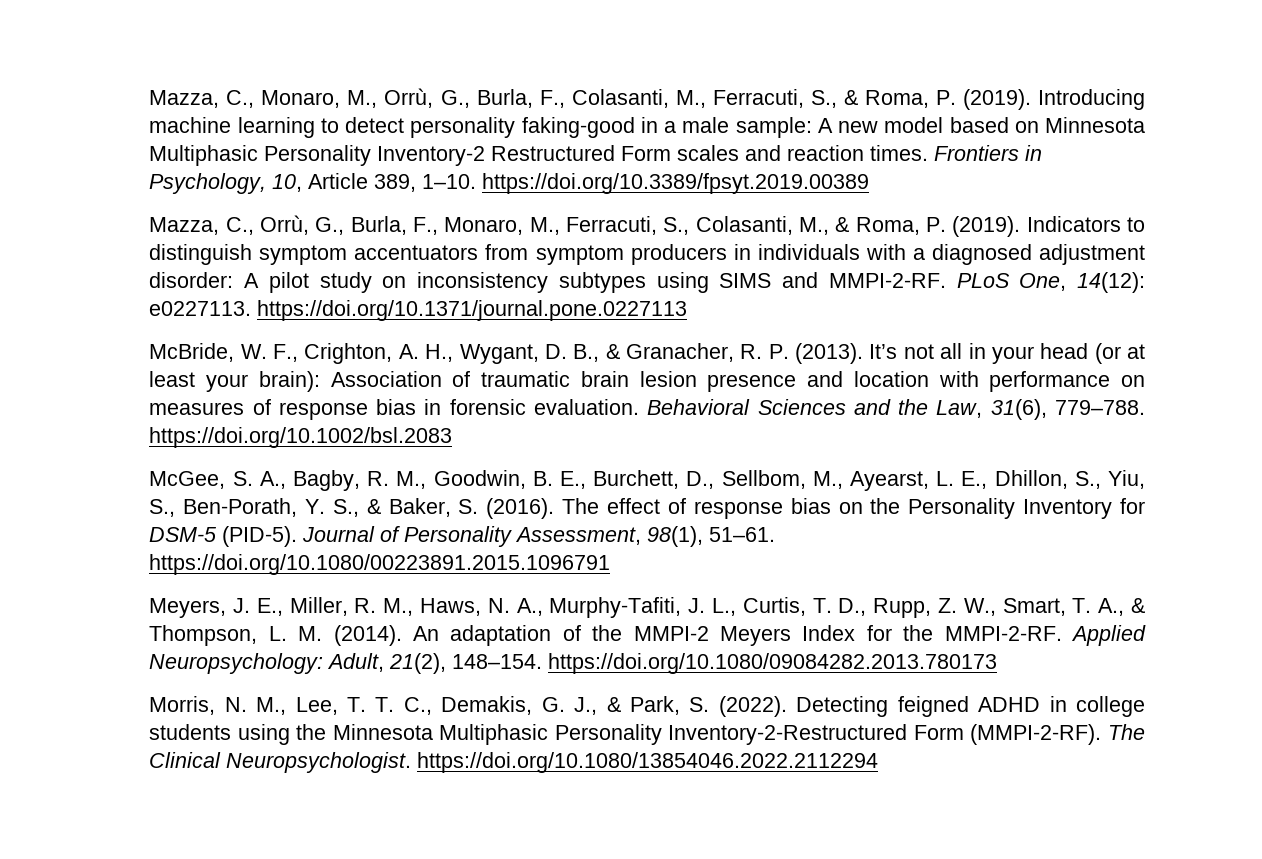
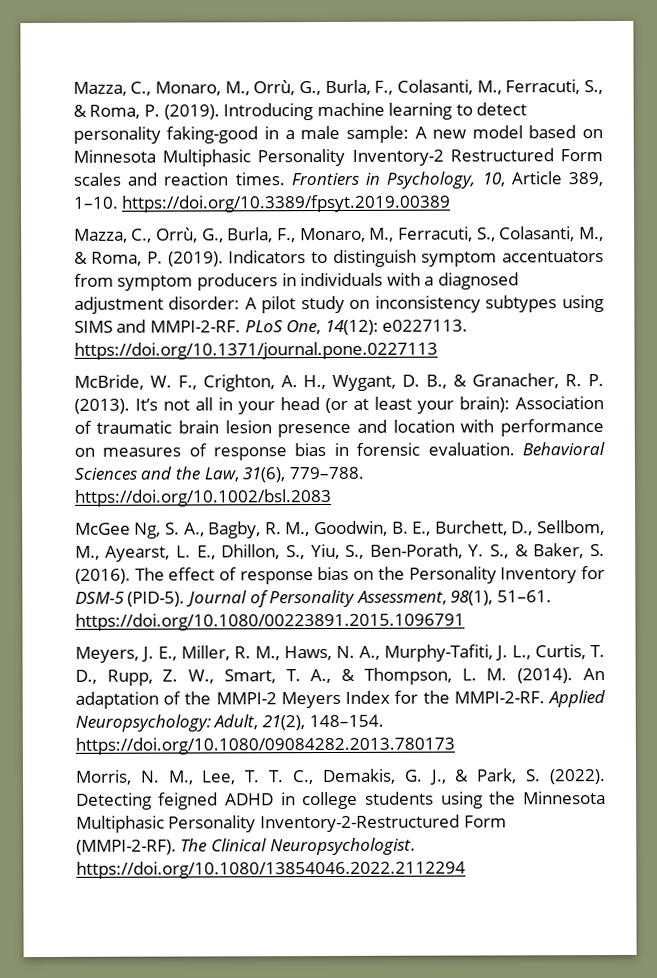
- McGee, S. A., Bagby, R. M., Goodwin, B. E., Burchett, D., Sellbom, M., Ayearst, L. E., Dhillon, S., Yiu, S., Ben-Porath, Y. S., & Baker, S. (2016).
+ McGee Ng, S. A., Bagby, R. M., Goodwin, B. E., Burchett, D., Sellbom, M., Ayearst, L. E., Dhillon, S., Yiu, S., Ben-Porath, Y. S., & Baker, S. (2016).

